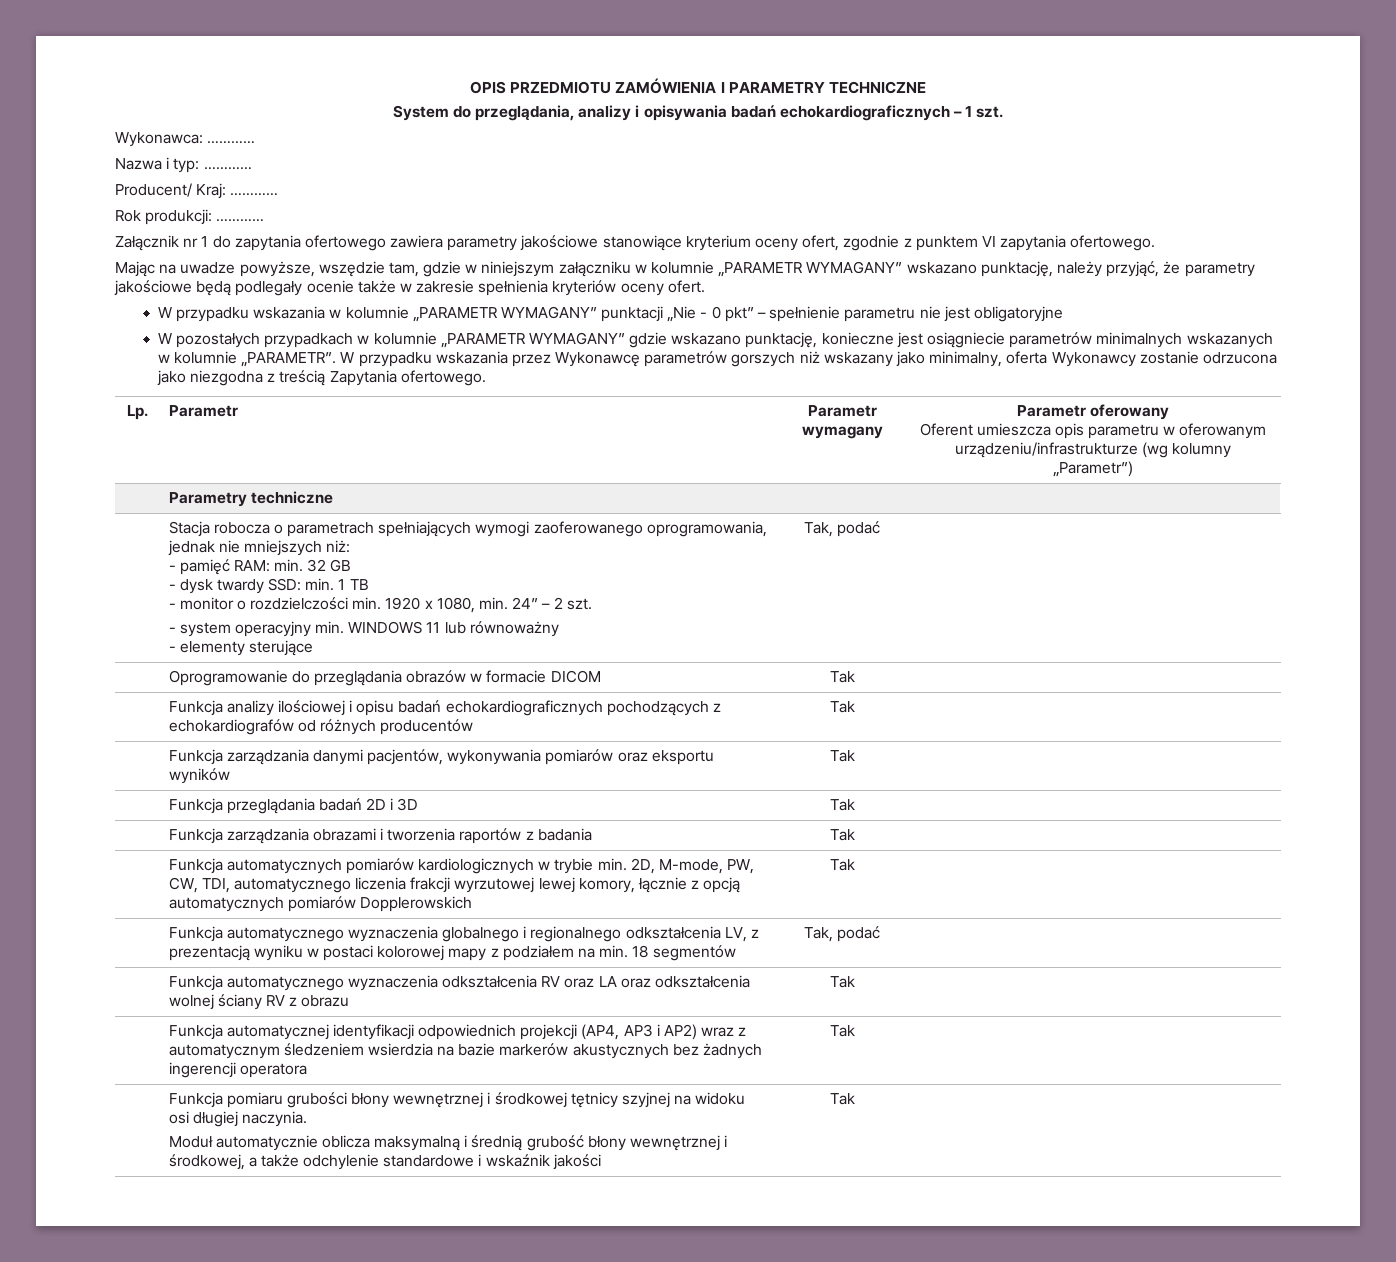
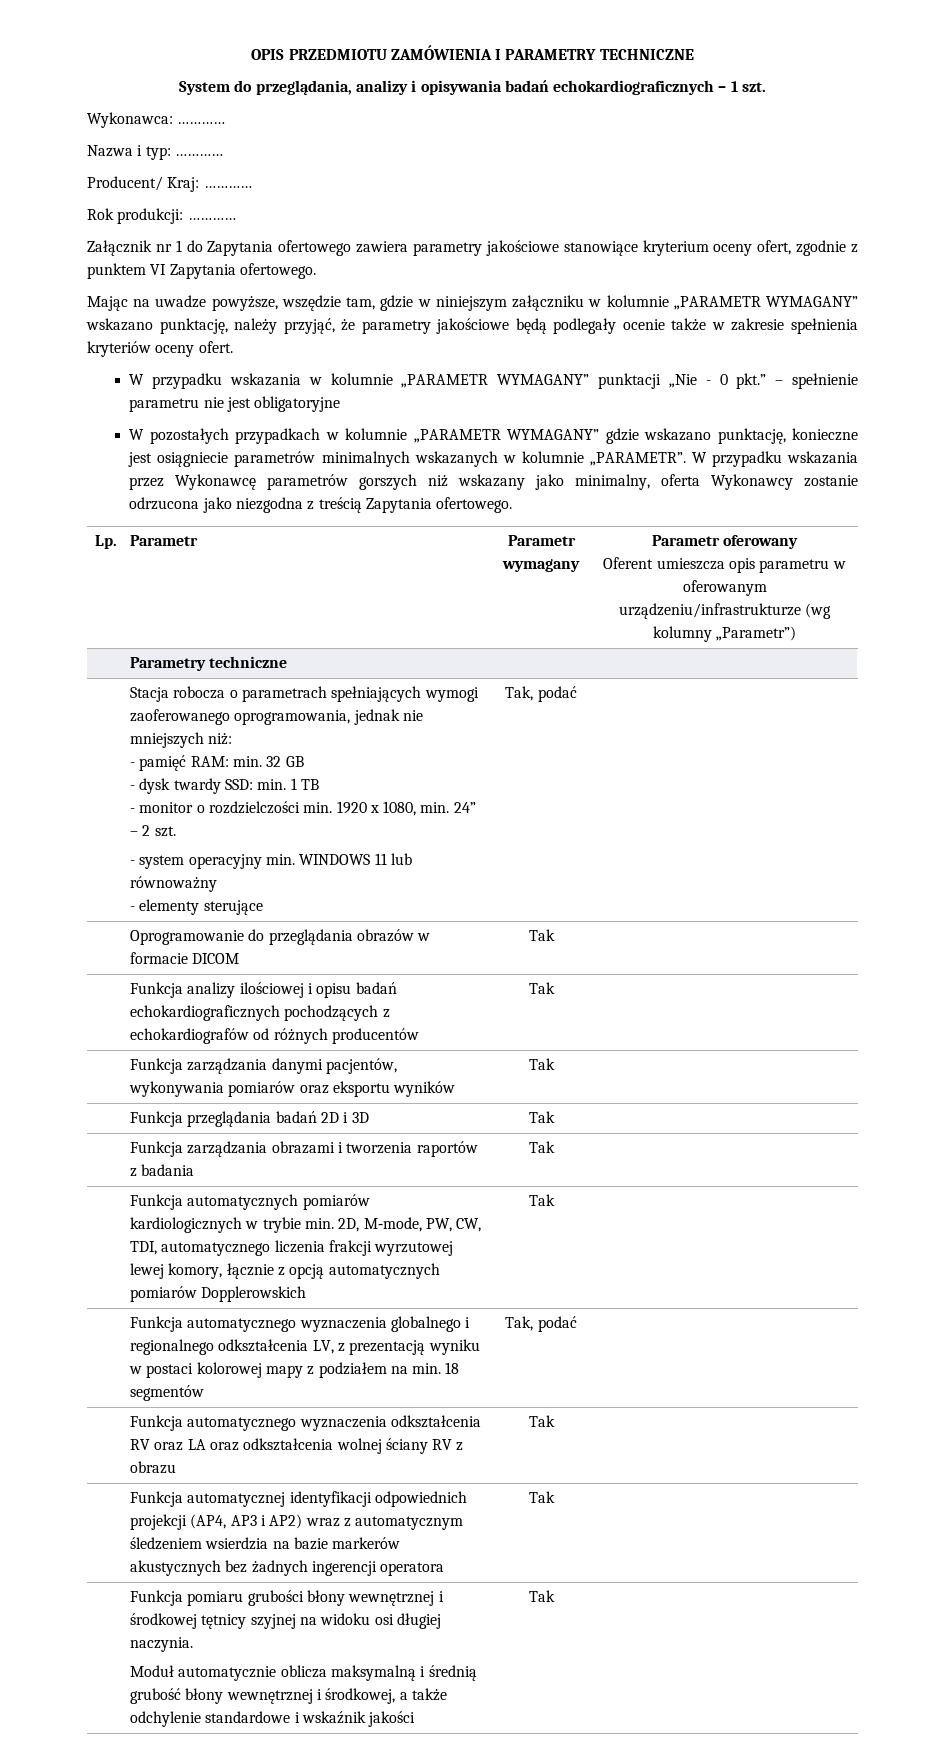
- Załącznik nr 1 do zapytania ofertowego zawiera parametry jakościowe stanowiące kryterium oceny ofert, zgodnie z punktem VI zapytania ofertowego.
+ Załącznik nr 1 do Zapytania ofertowego zawiera parametry jakościowe stanowiące kryterium oceny ofert, zgodnie z punktem VI Zapytania ofertowego.
- W przypadku wskazania w kolumnie „PARAMETR WYMAGANY” punktacji „Nie - 0 pkt” – spełnienie parametru nie jest obligatoryjne
+ W przypadku wskazania w kolumnie „PARAMETR WYMAGANY” punktacji „Nie - 0 pkt.” – spełnienie parametru nie jest obligatoryjne

